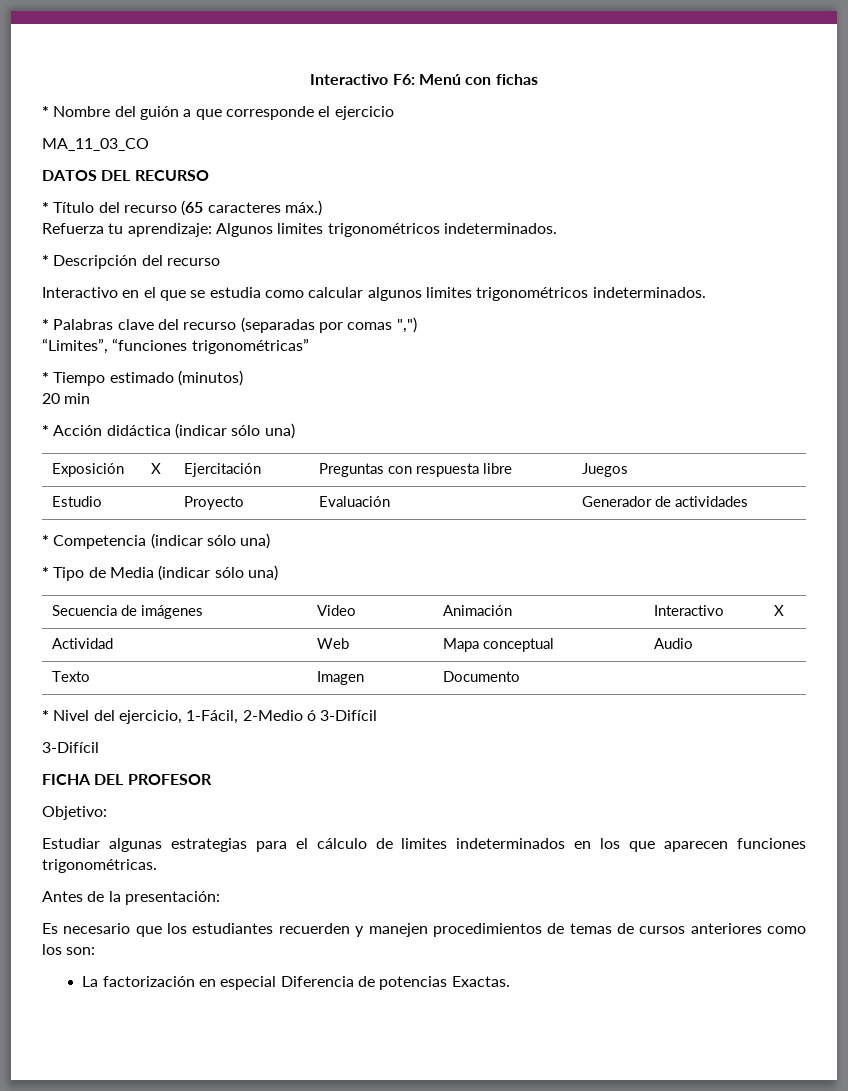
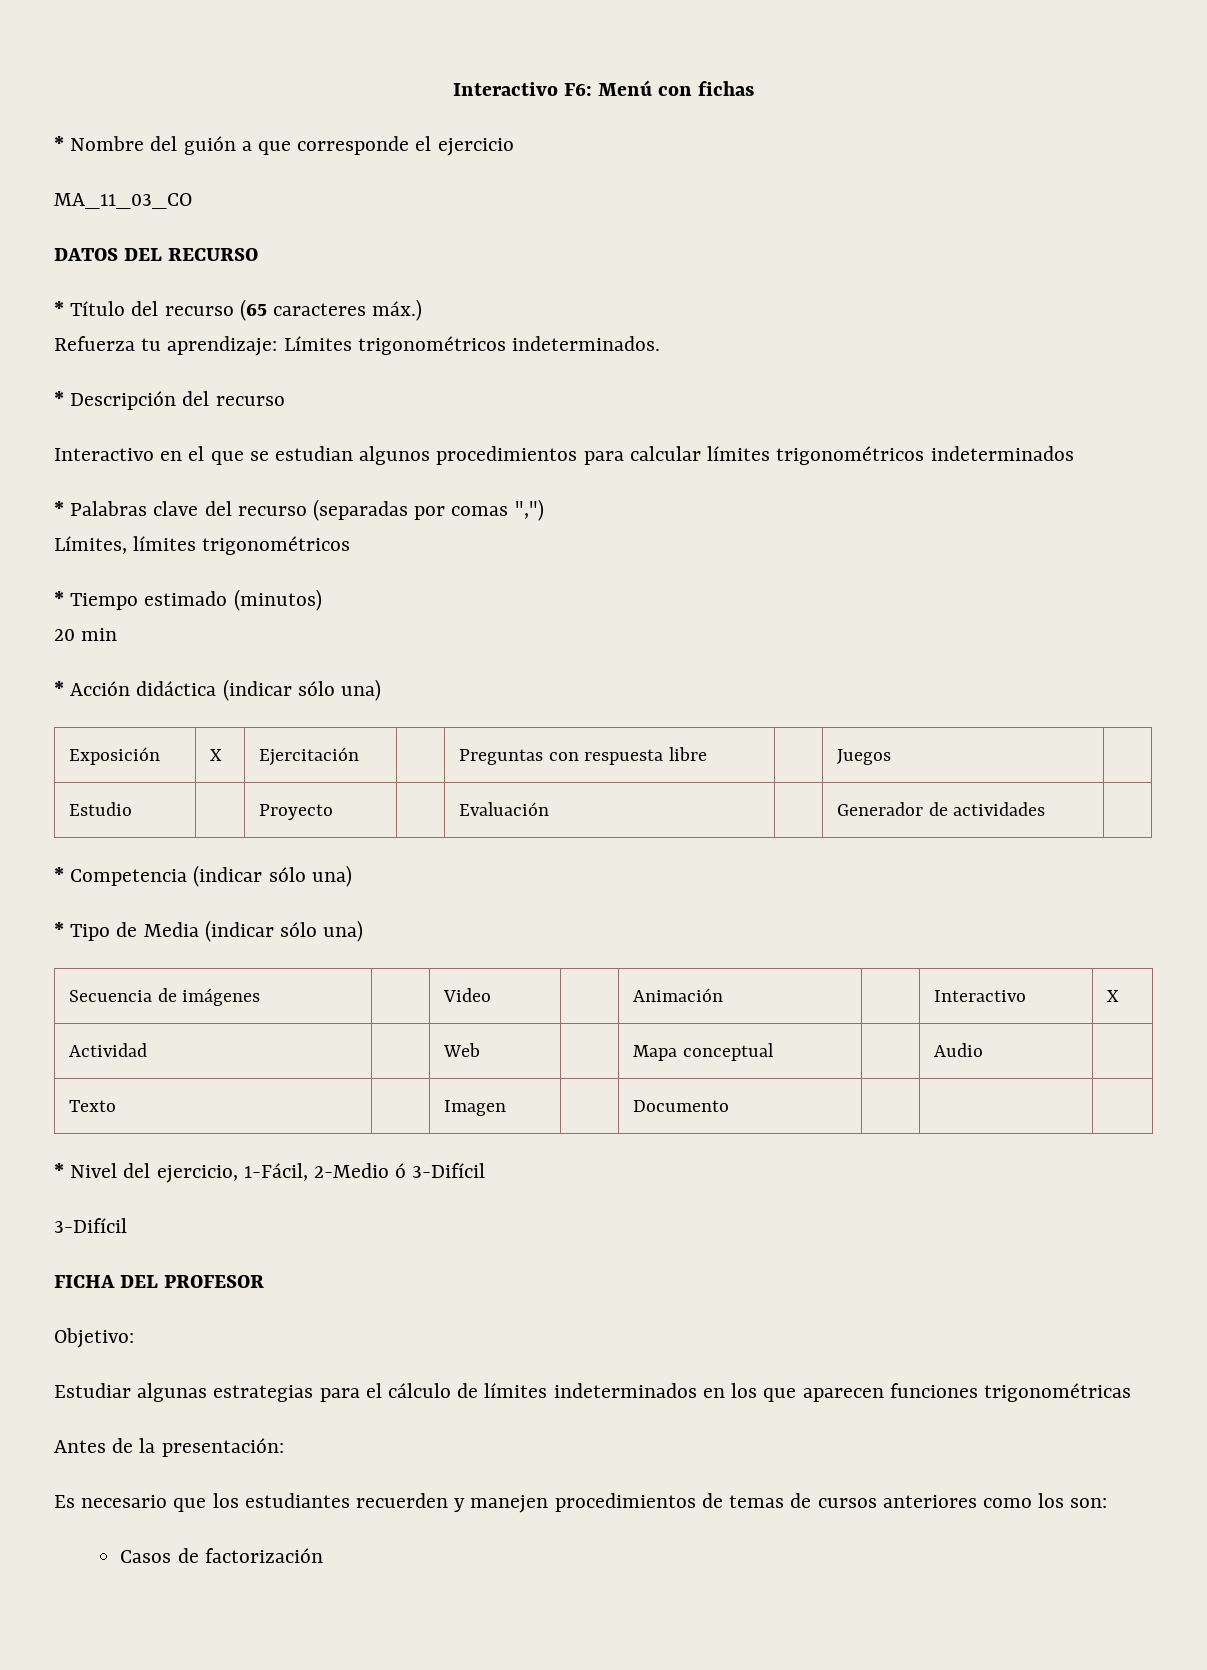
- Refuerza tu aprendizaje: Algunos limites trigonométricos indeterminados.
+ Refuerza tu aprendizaje: Límites trigonométricos indeterminados.
- Interactivo en el que se estudia como calcular algunos limites trigonométricos indeterminados.
+ Interactivo en el que se estudian algunos procedimientos para calcular límites trigonométricos indeterminados
- “Limites”, “funciones trigonométricas”
+ Límites, límites trigonométricos
- Estudiar algunas estrategias para el cálculo de limites indeterminados en los que aparecen funciones trigonométricas.
+ Estudiar algunas estrategias para el cálculo de límites indeterminados en los que aparecen funciones trigonométricas
- La factorización en especial Diferencia de potencias Exactas.
+ Casos de factorización

